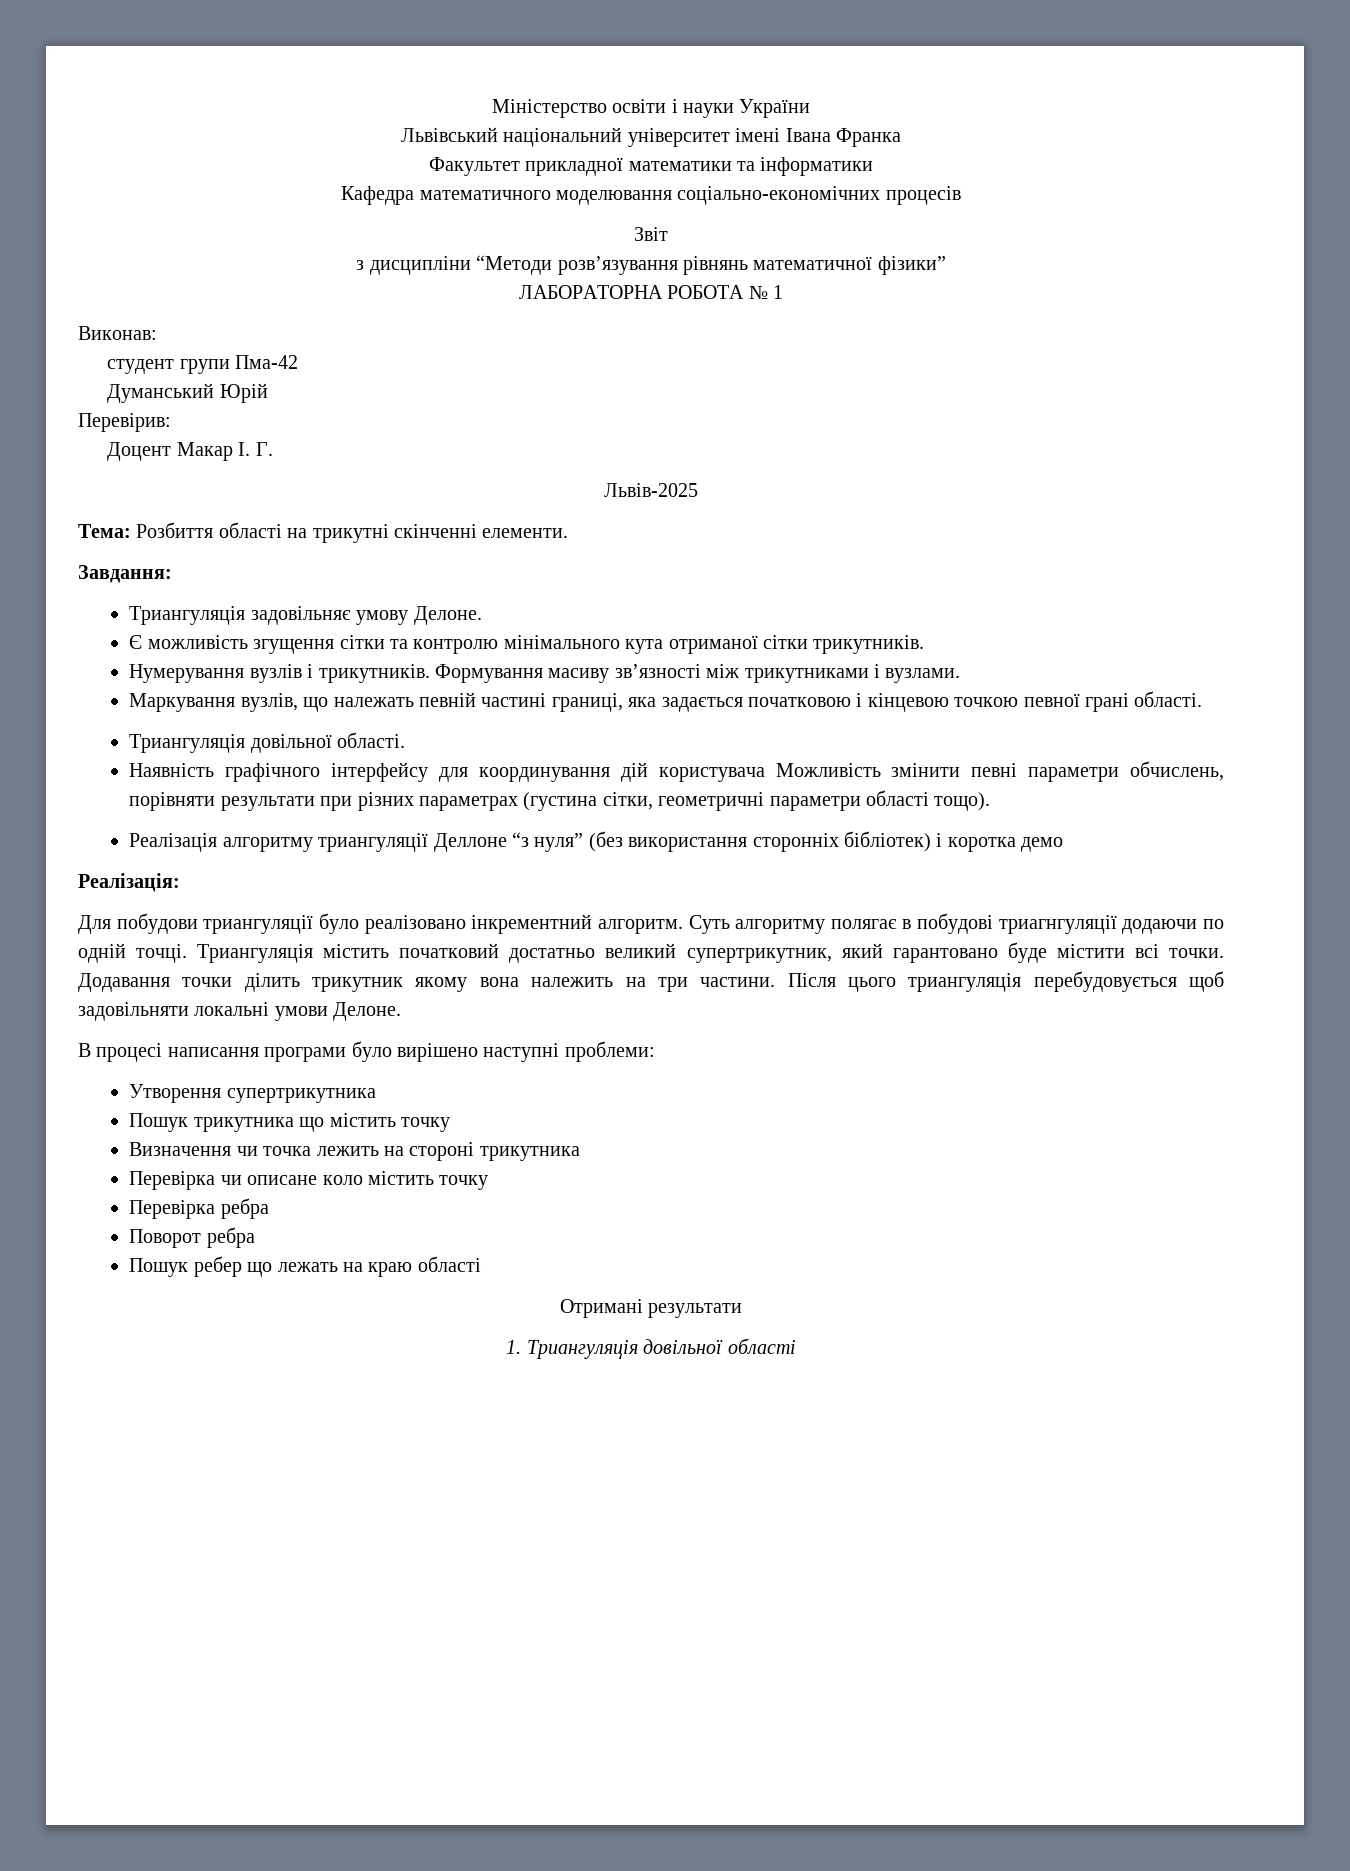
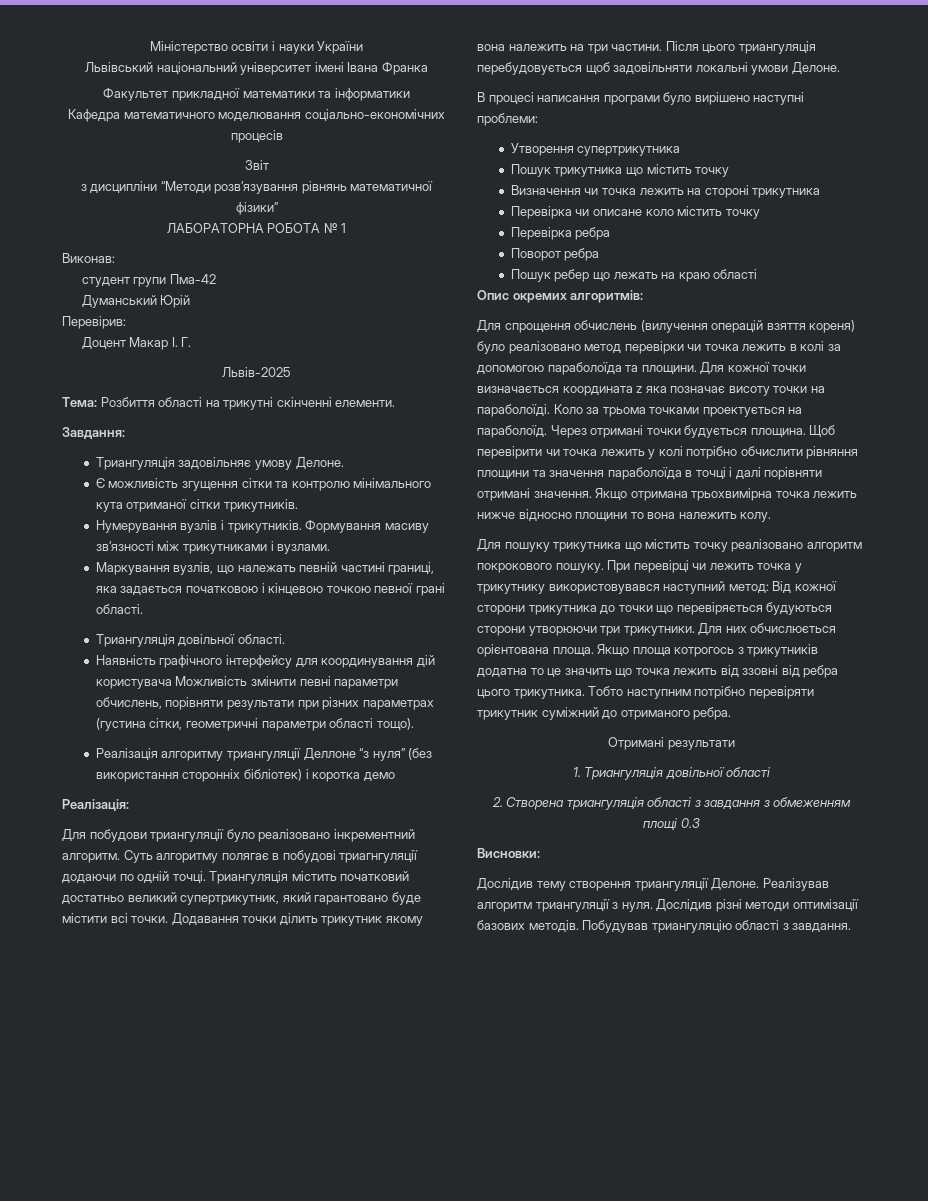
+ Опис окремих алгоритмів:
+ Для спрощення обчислень (вилучення операцій взяття кореня) було реалізовано метод перевірки чи точка лежить в колі за допомогою параболоїда та площини. Для кожної точки визначається координата z яка позначає висоту точки на параболоїді. Коло за трьома точками проектується на параболоїд. Через отримані точки будується площина. Щоб перевірити чи точка лежить у колі потрібно обчислити рівняння площини та значення параболоїда в точці і далі порівняти отримані значення. Якщо отримана трьохвимірна точка лежить нижче відносно площини то вона належить колу.
+ Для пошуку трикутника що містить точку реалізовано алгоритм покрокового пошуку. При перевірці чи лежить точка у трикутнику використовувався наступний метод: Від кожної сторони трикутника до точки що перевіряється будуються сторони утворюючи три трикутники. Для них обчислюється орієнтована площа. Якщо площа котрогось з трикутників додатна то це значить що точка лежить від ззовні від ребра цього трикутника. Тобто наступним потрібно перевіряти трикутник суміжний до отриманого ребра.
+ 2. Створена триангуляція області з завдання з обмеженням площі 0.3
+ Висновки:
+ Дослідив тему створення триангуляції Делоне. Реалізував алгоритм триангуляції з нуля. Дослідив різні методи оптимізації базових методів. Побудував триангуляцію області з завдання.

